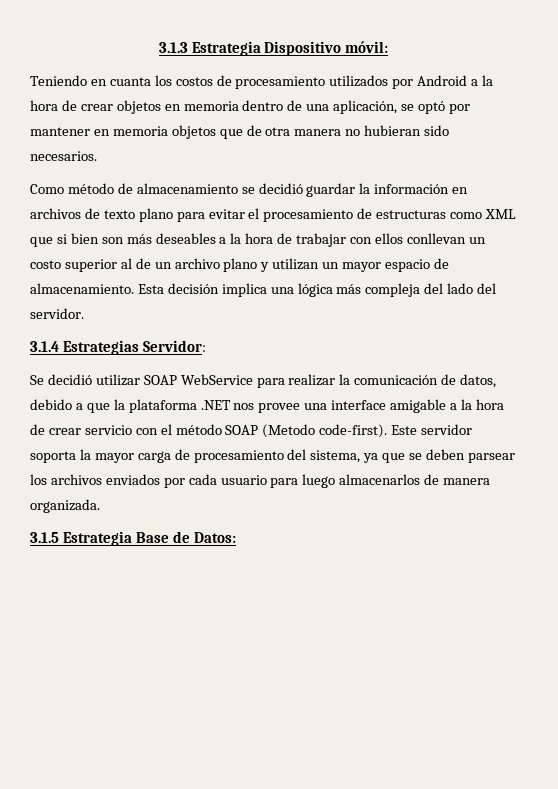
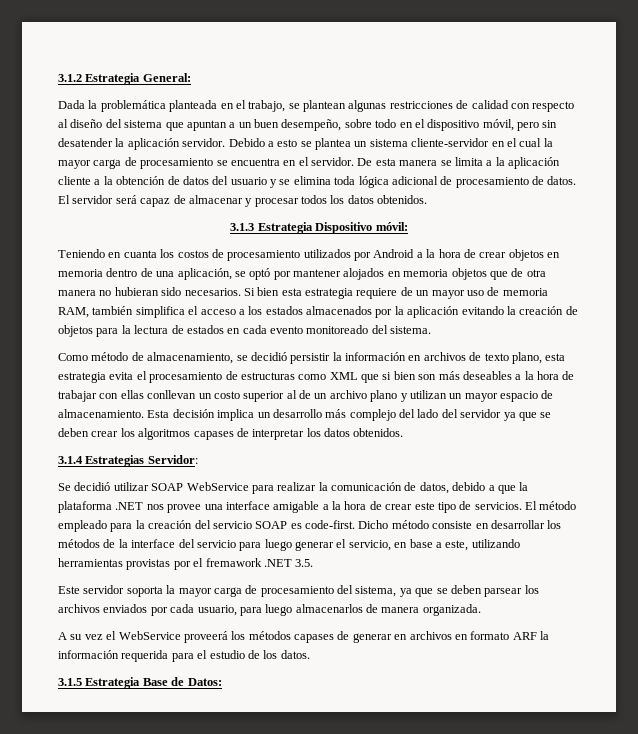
+ 3.1.2 Estrategia General:
+ Dada la problemática planteada en el trabajo, se plantean algunas restricciones de calidad con respecto al diseño del sistema que apuntan a un buen desempeño, sobre todo en el dispositivo móvil, pero sin desatender la aplicación servidor. Debido a esto se plantea un sistema cliente-servidor en el cual la mayor carga de procesamiento se encuentra en el servidor. De esta manera se limita a la aplicación cliente a la obtención de datos del usuario y se elimina toda lógica adicional de procesamiento de datos. El servidor será capaz de almacenar y procesar todos los datos obtenidos.
- Teniendo en cuanta los costos de procesamiento utilizados por Android a la hora de crear objetos en memoria dentro de una aplicación, se optó por mantener en memoria objetos que de otra manera no hubieran sido necesarios.
+ Teniendo en cuanta los costos de procesamiento utilizados por Android a la hora de crear objetos en memoria dentro de una aplicación, se optó por mantener alojados en memoria objetos que de otra manera no hubieran sido necesarios. Si bien esta estrategia requiere de un mayor uso de memoria RAM, también simplifica el acceso a los estados almacenados por la aplicación evitando la creación de objetos para la lectura de estados en cada evento monitoreado del sistema.
- Como método de almacenamiento se decidió guardar la información en archivos de texto plano para evitar el procesamiento de estructuras como XML que si bien son más deseables a la hora de trabajar con ellos conllevan un costo superior al de un archivo plano y utilizan un mayor espacio de almacenamiento.
+ Como método de almacenamiento, se decidió persistir la información en archivos de texto plano, esta estrategia evita el procesamiento de estructuras como XML que si bien son más deseables a la hora de trabajar con ellas conllevan un costo superior al de un archivo plano y utilizan un mayor espacio de almacenamiento.
- Esta decisión implica una lógica más compleja del lado del servidor.
+ Esta decisión implica un desarrollo más complejo del lado del servidor ya que se deben crear los algoritmos capases de interpretar los datos obtenidos.
- Se decidió utilizar SOAP WebService para realizar la comunicación de datos, debido a que la plataforma .NET nos provee una interface amigable a la hora de crear servicio con el método SOAP (Metodo code-first). Este servidor soporta la mayor carga de procesamiento del sistema, ya que se deben parsear los archivos enviados por cada usuario para luego almacenarlos de manera organizada.
+ Se decidió utilizar SOAP WebService para realizar la comunicación de datos, debido a que la plataforma .NET nos provee una interface amigable a la hora de crear este tipo de servicios. El método empleado para la creación del servicio SOAP es code-first. Dicho método consiste en desarrollar los métodos de la interface del servicio para luego generar el servicio, en base a este, utilizando herramientas provistas por el fremawork .NET 3.5.
+ Este servidor soporta la mayor carga de procesamiento del sistema, ya que se deben parsear los archivos enviados por cada usuario, para luego almacenarlos de manera organizada.
+ A su vez el WebService proveerá los métodos capases de generar en archivos en formato ARF la información requerida para el estudio de los datos.

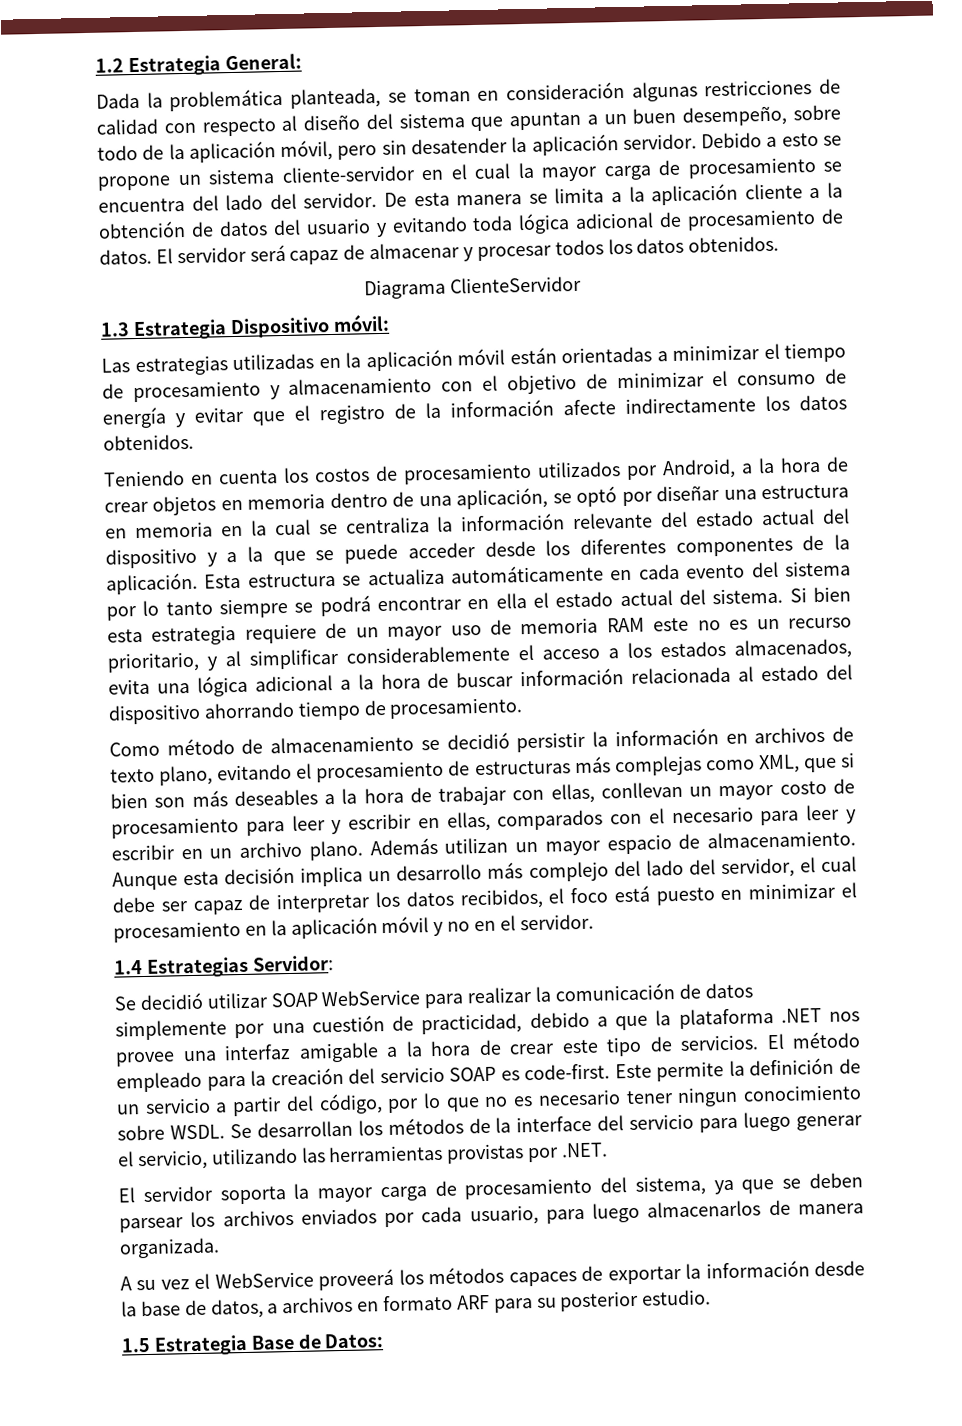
- 3.1.2 Estrategia General:
+ 1.2 Estrategia General:
- Dada la problemática planteada en el trabajo, se plantean algunas restricciones de calidad con respecto al diseño del sistema que apuntan a un buen desempeño, sobre todo en el dispositivo móvil, pero sin desatender la aplicación servidor.
+ Dada la problemática planteada, se toman en consideración algunas restricciones de calidad con respecto al diseño del sistema que apuntan a un buen desempeño, sobre todo de la aplicación móvil, pero sin desatender la aplicación servidor.
- Debido a esto se plantea un sistema cliente-servidor en el cual la mayor carga de procesamiento se encuentra en el servidor.
+ Debido a esto se propone un sistema cliente-servidor en el cual la mayor carga de procesamiento se encuentra del lado del servidor.
- De esta manera se limita a la aplicación cliente a la obtención de datos del usuario y se elimina toda lógica adicional de procesamiento de datos.
+ De esta manera se limita a la aplicación cliente a la obtención de datos del usuario y evitando toda lógica adicional de procesamiento de datos.
- 3.1.3 Estrategia Dispositivo móvil:
+ Diagrama ClienteServidor
+ 1.3 Estrategia Dispositivo móvil:
+ Las estrategias utilizadas en la aplicación móvil están orientadas a minimizar el tiempo de procesamiento y almacenamiento con el objetivo de minimizar el consumo de energía y evitar que el registro de la información afecte indirectamente los datos obtenidos.
- Teniendo en cuanta los costos de procesamiento utilizados por Android a la hora de crear objetos en memoria dentro de una aplicación, se optó por mantener alojados en memoria objetos que de otra manera no hubieran sido necesarios.
+ Teniendo en cuenta los costos de procesamiento utilizados por Android, a la hora de crear objetos en memoria dentro de una aplicación, se optó por diseñar una estructura en memoria en la cual se centraliza la información relevante del estado actual del dispositivo y a la que se puede acceder desde los diferentes componentes de la aplicación. Esta estructura se actualiza automáticamente en cada evento del sistema por lo tanto siempre se podrá encontrar en ella el estado actual del sistema.
- Si bien esta estrategia requiere de un mayor uso de memoria RAM, también simplifica el acceso a los estados almacenados por la aplicación evitando la creación de objetos para la lectura de estados en cada evento monitoreado del sistema.
+ Si bien esta estrategia requiere de un mayor uso de memoria RAM este no es un recurso prioritario, y al simplificar considerablemente el acceso a los estados almacenados, evita una lógica adicional a la hora de buscar información relacionada al estado del dispositivo ahorrando tiempo de procesamiento.
- Como método de almacenamiento, se decidió persistir la información en archivos de texto plano, esta estrategia evita el procesamiento de estructuras como XML que si bien son más deseables a la hora de trabajar con ellas conllevan un costo superior al de un archivo plano y utilizan un mayor espacio de almacenamiento.
+ Como método de almacenamiento se decidió persistir la información en archivos de texto plano, evitando el procesamiento de estructuras más complejas como XML, que si bien son más deseables a la hora de trabajar con ellas, conllevan un mayor costo de procesamiento para leer y escribir en ellas, comparados con el necesario para leer y escribir en un archivo plano. Además utilizan un mayor espacio de almacenamiento.
- Esta decisión implica un desarrollo más complejo del lado del servidor ya que se deben crear los algoritmos capases de interpretar los datos obtenidos.
- 3.1.4 Estrategias Servidor:
+ Aunque esta decisión implica un desarrollo más complejo del lado del servidor, el cual debe ser capaz de interpretar los datos recibidos, el foco está puesto en minimizar el procesamiento en la aplicación móvil y no en el servidor.
+ 1.4 Estrategias Servidor:
- Se decidió utilizar SOAP WebService para realizar la comunicación de datos, debido a que la plataforma .NET nos provee una interface amigable a la hora de crear este tipo de servicios.
+ Se decidió utilizar SOAP WebService para realizar la comunicación de datos simplemente por una cuestión de practicidad, debido a que la plataforma .NET nos provee una interfaz amigable a la hora de crear este tipo de servicios.
- Dicho método consiste en desarrollar los métodos de la interface del servicio para luego generar el servicio, en base a este, utilizando herramientas provistas por el fremawork .NET 3.5.
- Este servidor soporta la mayor carga de procesamiento del sistema, ya que se deben parsear los archivos enviados por cada usuario, para luego almacenarlos de manera organizada.
+ Este permite la definición de un servicio a partir del código, por lo que no es necesario tener ningun conocimiento sobre WSDL. Se desarrollan los métodos de la interface del servicio para luego generar el servicio, utilizando las herramientas provistas por .NET.
+ El servidor soporta la mayor carga de procesamiento del sistema, ya que se deben parsear los archivos enviados por cada usuario, para luego almacenarlos de manera organizada.
- A su vez el WebService proveerá los métodos capases de generar en archivos en formato ARF la información requerida para el estudio de los datos.
- 3.1.5 Estrategia Base de Datos:
+ A su vez el WebService proveerá los métodos capaces de exportar la información desde la base de datos, a archivos en formato ARF para su posterior estudio.
+ 1.5 Estrategia Base de Datos:

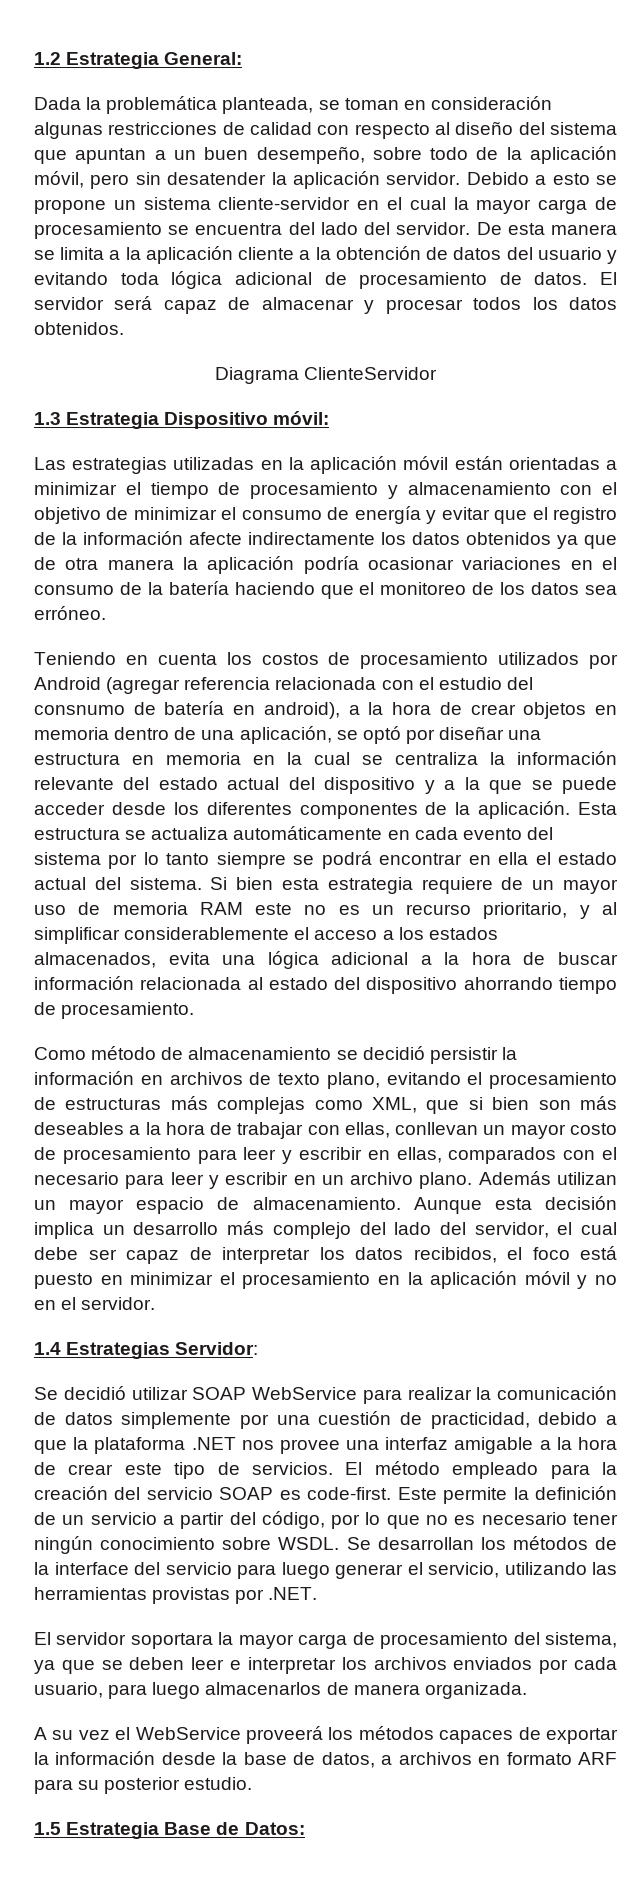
- Las estrategias utilizadas en la aplicación móvil están orientadas a minimizar el tiempo de procesamiento y almacenamiento con el objetivo de minimizar el consumo de energía y evitar que el registro de la información afecte indirectamente los datos obtenidos.
+ Las estrategias utilizadas en la aplicación móvil están orientadas a minimizar el tiempo de procesamiento y almacenamiento con el objetivo de minimizar el consumo de energía y evitar que el registro de la información afecte indirectamente los datos obtenidos ya que de otra manera la aplicación podría ocasionar variaciones en el consumo de la batería haciendo que el monitoreo de los datos sea erróneo.
- Teniendo en cuenta los costos de procesamiento utilizados por Android, a la hora de crear objetos en memoria dentro de una aplicación, se optó por diseñar una estructura en memoria en la cual se centraliza la información relevante del estado actual del dispositivo y a la que se puede acceder desde los diferentes componentes de la aplicación.
+ Teniendo en cuenta los costos de procesamiento utilizados por Android (agregar referencia relacionada con el estudio del consnumo de batería en android), a la hora de crear objetos en memoria dentro de una aplicación, se optó por diseñar una estructura en memoria en la cual se centraliza la información relevante del estado actual del dispositivo y a la que se puede acceder desde los diferentes componentes de la aplicación.
- Este permite la definición de un servicio a partir del código, por lo que no es necesario tener ningun conocimiento sobre WSDL.
+ Este permite la definición de un servicio a partir del código, por lo que no es necesario tener ningún conocimiento sobre WSDL.
- El servidor soporta la mayor carga de procesamiento del sistema, ya que se deben parsear los archivos enviados por cada usuario, para luego almacenarlos de manera organizada.
+ El servidor soportara la mayor carga de procesamiento del sistema, ya que se deben leer e interpretar los archivos enviados por cada usuario, para luego almacenarlos de manera organizada.

